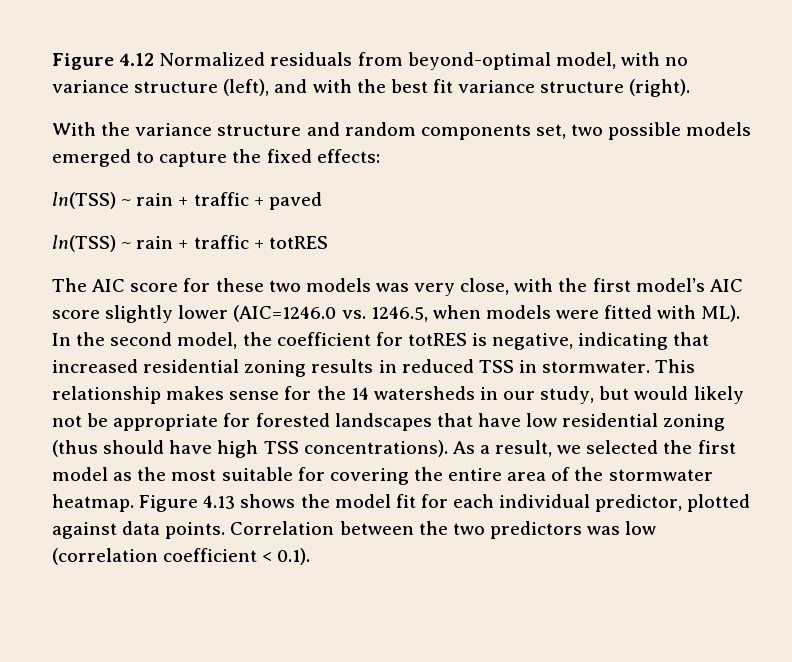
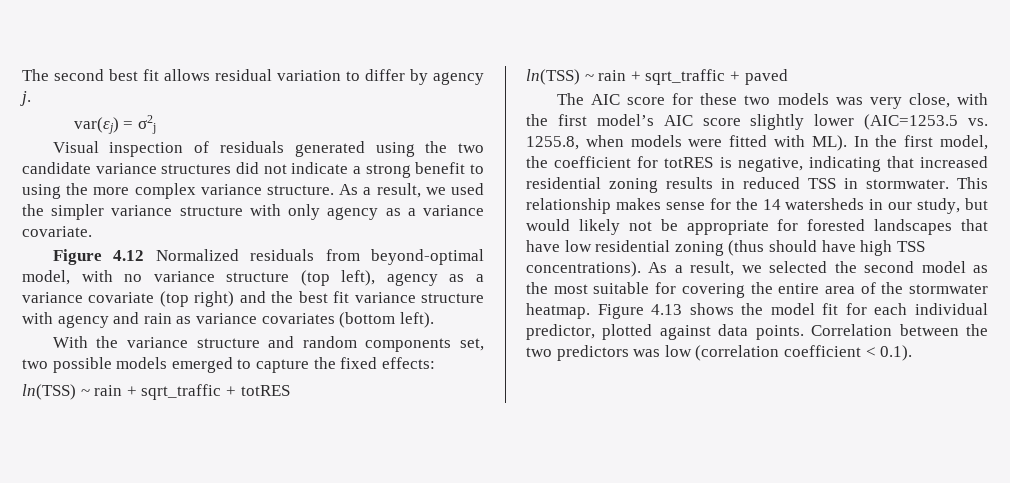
+ The second best fit allows residual variation to differ by agency j.
+ var(εj) = σ2j
+ Visual inspection of residuals generated using the two candidate variance structures did not indicate a strong benefit to using the more complex variance structure. As a result, we used the simpler variance structure with only agency as a variance covariate.
- Figure 4.12 Normalized residuals from beyond-optimal model, with no variance structure (left), and with the best fit variance structure (right).
+ Figure 4.12 Normalized residuals from beyond-optimal model, with no variance structure (top left), agency as a variance covariate (top right) and the best fit variance structure with agency and rain as variance covariates (bottom left).
- ln(TSS) ~ rain + traffic + paved
- ln(TSS) ~ rain + traffic + totRES
+ ln(TSS) ~ rain + sqrt_traffic + totRES
+ ln(TSS) ~ rain + sqrt_traffic + paved
- The AIC score for these two models was very close, with the first model’s AIC score slightly lower (AIC=1246.0 vs. 1246.5, when models were fitted with ML). In the second model, the coefficient for totRES is negative, indicating that increased residential zoning results in reduced TSS in stormwater.
+ The AIC score for these two models was very close, with the first model’s AIC score slightly lower (AIC=1253.5 vs. 1255.8, when models were fitted with ML). In the first model, the coefficient for totRES is negative, indicating that increased residential zoning results in reduced TSS in stormwater.
- As a result, we selected the first model as the most suitable for covering the entire area of the stormwater heatmap.
+ As a result, we selected the second model as the most suitable for covering the entire area of the stormwater heatmap.

